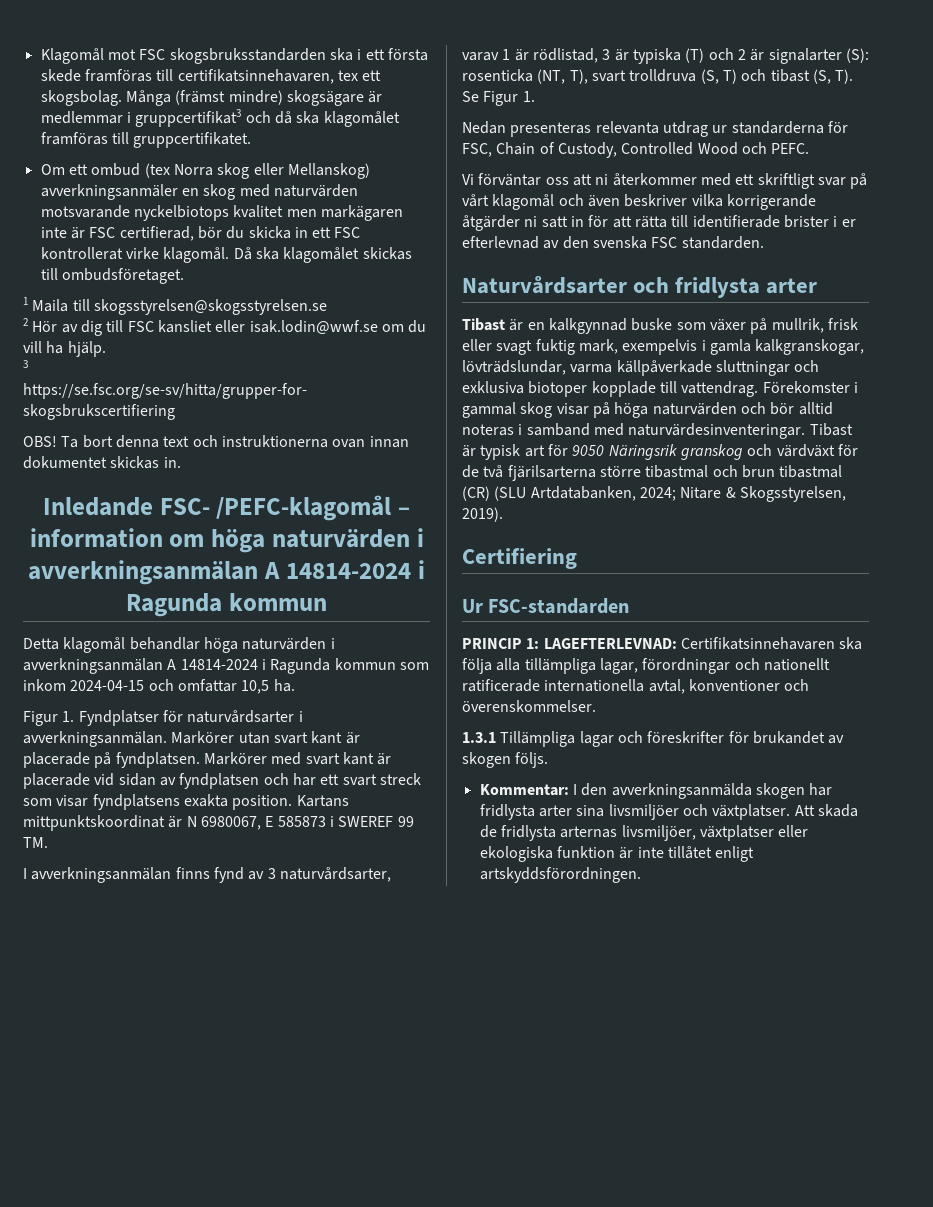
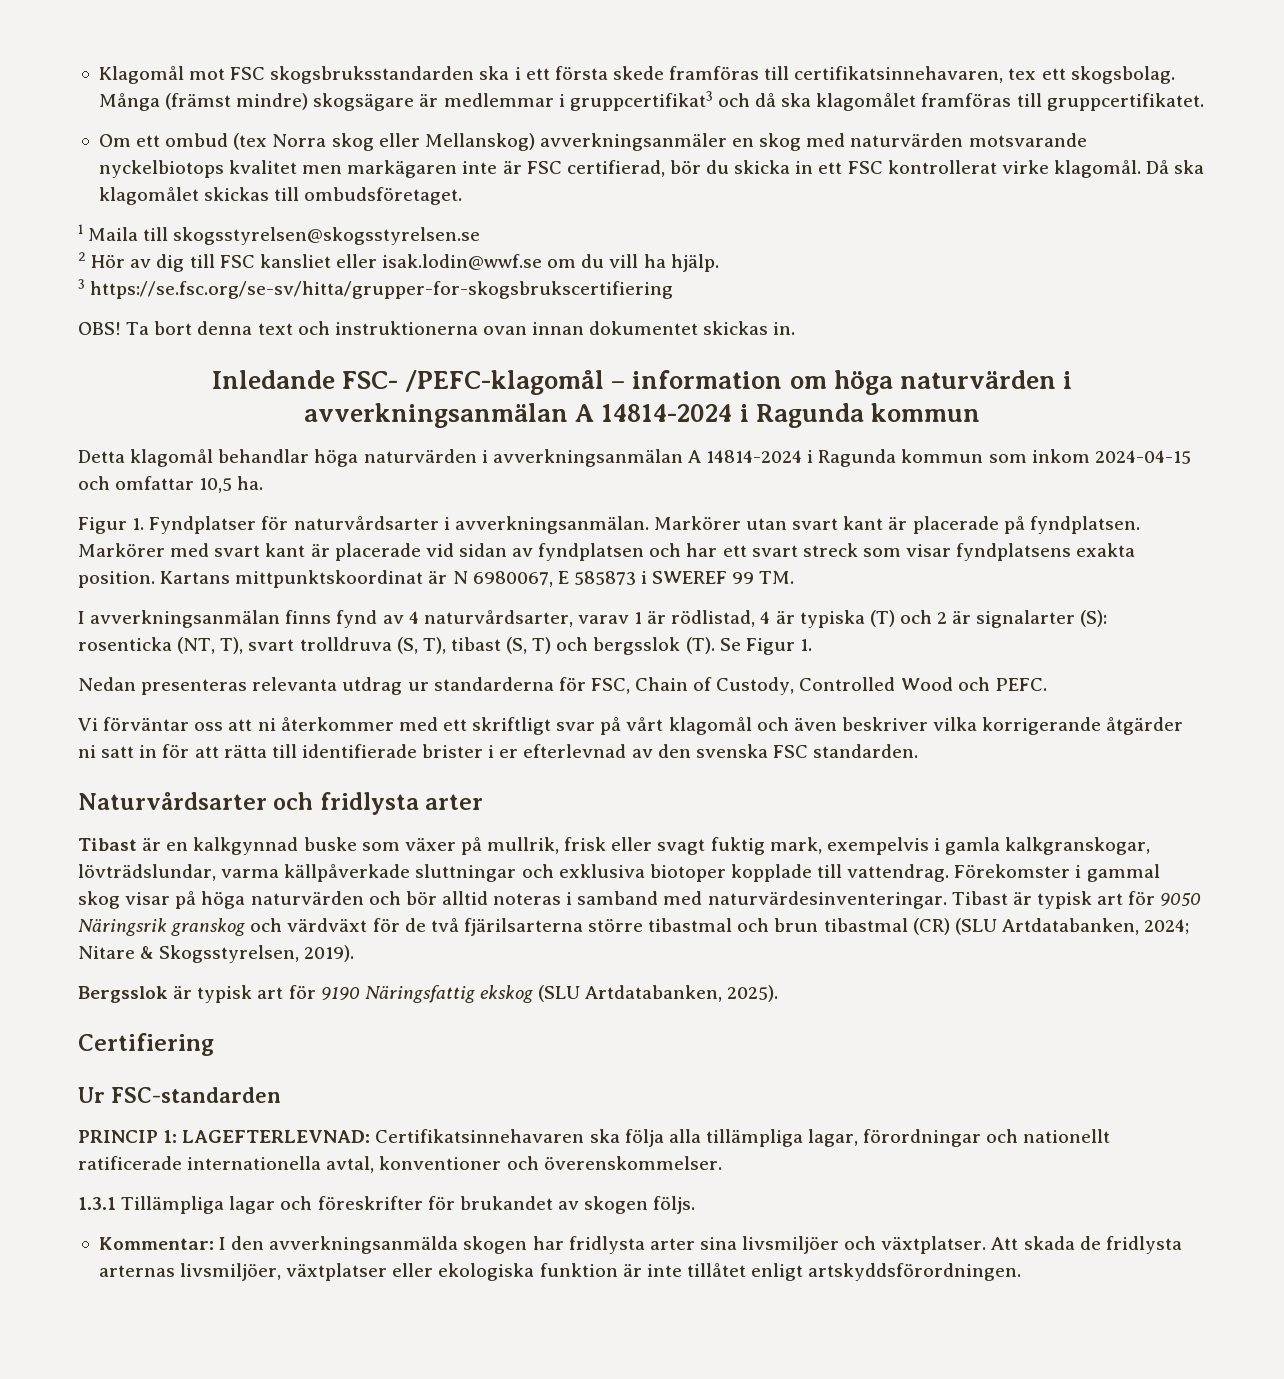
- I avverkningsanmälan finns fynd av 3 naturvårdsarter, varav 1 är rödlistad, 3 är typiska (T) och 2 är signalarter (S): rosenticka (NT, T), svart trolldruva (S, T) och tibast (S, T). Se Figur 1.
+ I avverkningsanmälan finns fynd av 4 naturvårdsarter, varav 1 är rödlistad, 4 är typiska (T) och 2 är signalarter (S): rosenticka (NT, T), svart trolldruva (S, T), tibast (S, T) och bergsslok (T). Se Figur 1.
+ Bergsslok är typisk art för 9190 Näringsfattig ekskog (SLU Artdatabanken, 2025).

